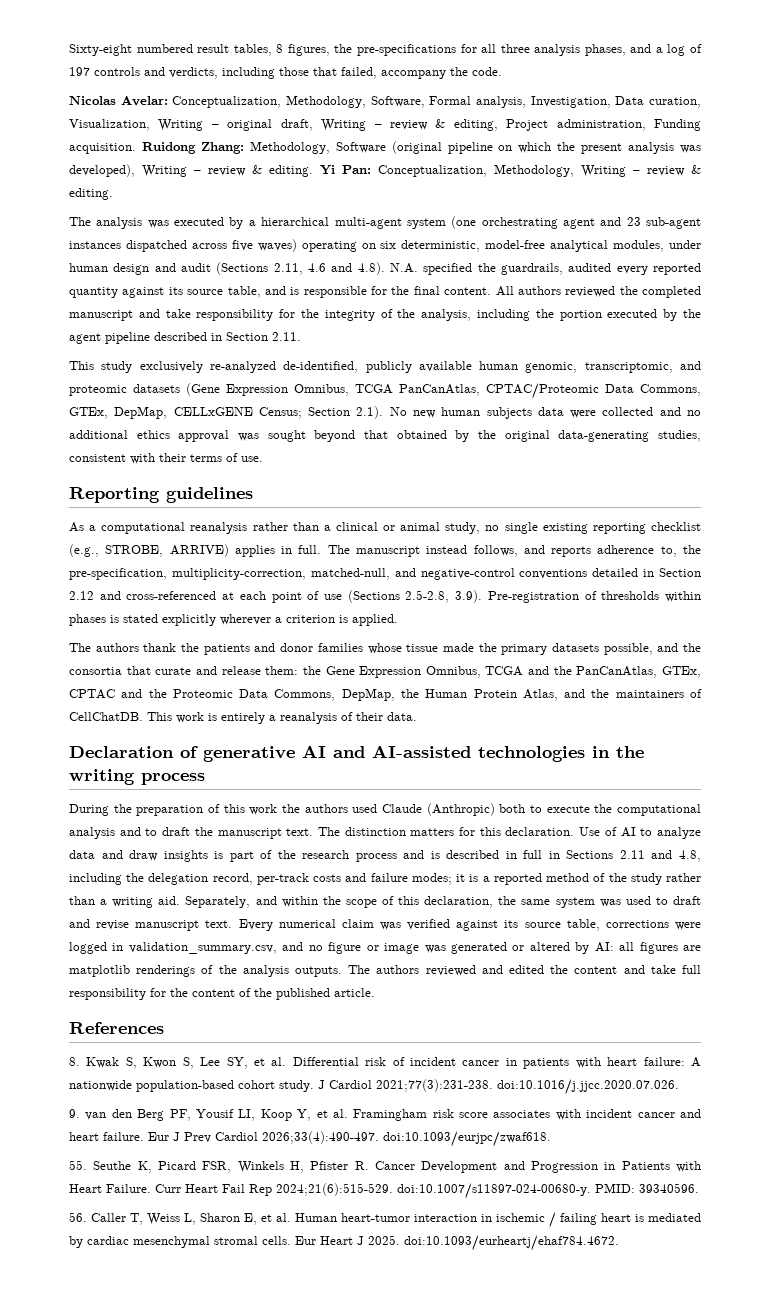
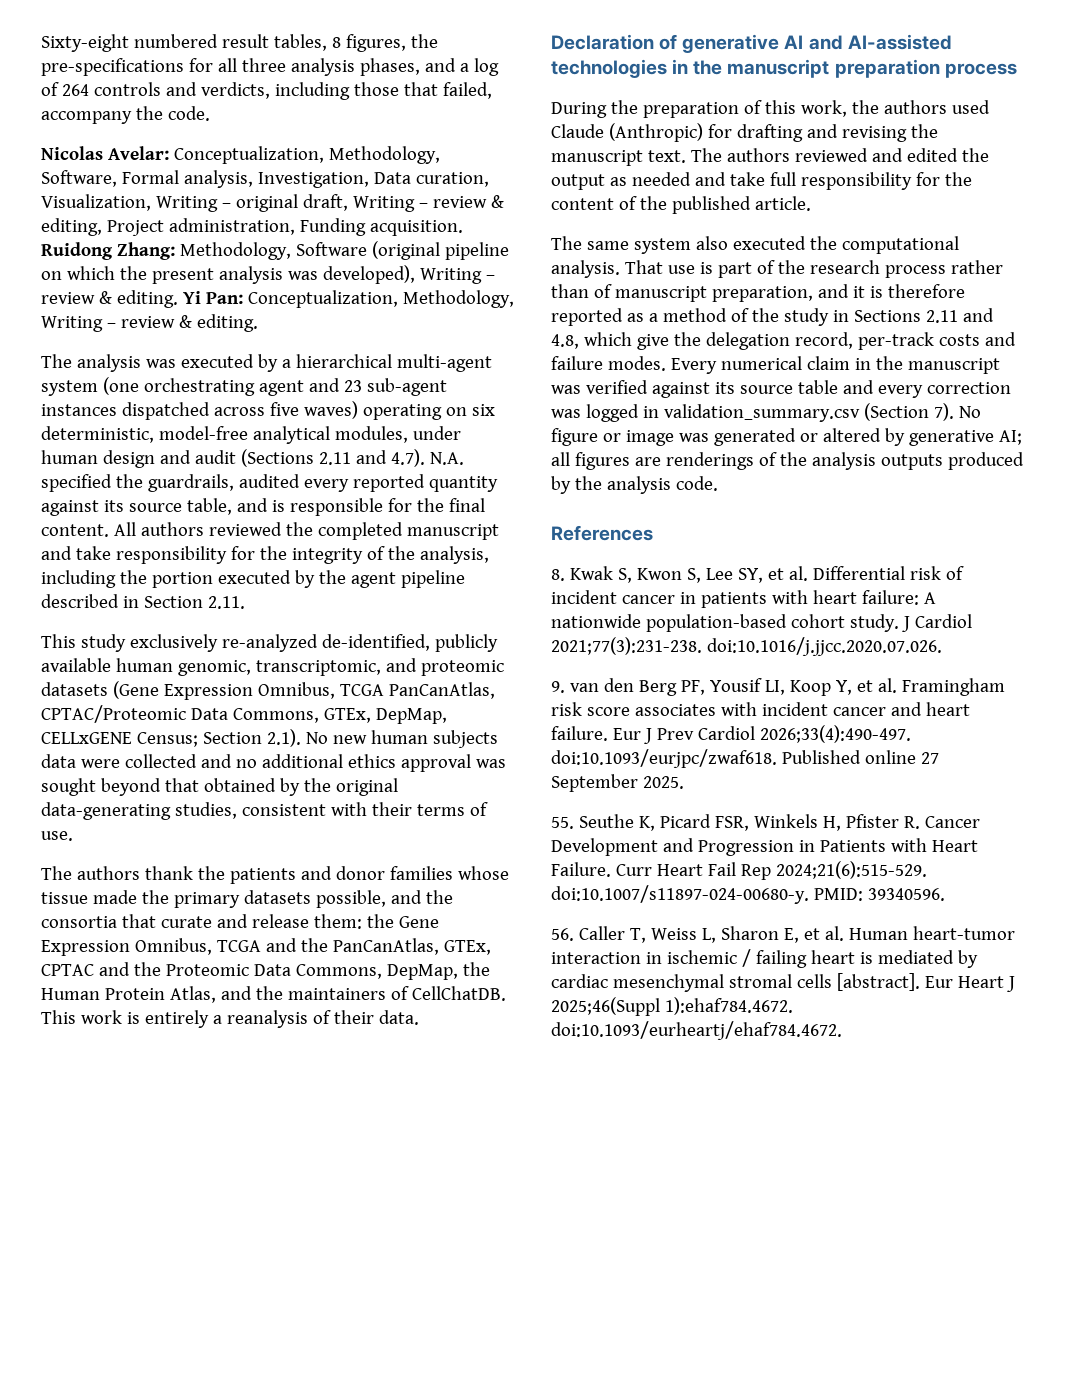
- Sixty-eight numbered result tables, 8 figures, the pre-specifications for all three analysis phases, and a log of 197 controls and verdicts, including those that failed, accompany the code.
+ Sixty-eight numbered result tables, 8 figures, the pre-specifications for all three analysis phases, and a log of 264 controls and verdicts, including those that failed, accompany the code.
- The analysis was executed by a hierarchical multi-agent system (one orchestrating agent and 23 sub-agent instances dispatched across five waves) operating on six deterministic, model-free analytical modules, under human design and audit (Sections 2.11, 4.6 and 4.8). N.A. specified the guardrails, audited every reported quantity against its source table, and is responsible for the final content.
+ The analysis was executed by a hierarchical multi-agent system (one orchestrating agent and 23 sub-agent instances dispatched across five waves) operating on six deterministic, model-free analytical modules, under human design and audit (Sections 2.11 and 4.7). N.A. specified the guardrails, audited every reported quantity against its source table, and is responsible for the final content.
- Reporting guidelines
- As a computational reanalysis rather than a clinical or animal study, no single existing reporting checklist (e.g., STROBE, ARRIVE) applies in full. The manuscript instead follows, and reports adherence to, the pre-specification, multiplicity-correction, matched-null, and negative-control conventions detailed in Section 2.12 and cross-referenced at each point of use (Sections 2.5-2.8, 3.9). Pre-registration of thresholds within phases is stated explicitly wherever a criterion is applied.
- Declaration of generative AI and AI-assisted technologies in the writing process
+ Declaration of generative AI and AI-assisted technologies in the manuscript preparation process
- During the preparation of this work the authors used Claude (Anthropic) both to execute the computational analysis and to draft the manuscript text. The distinction matters for this declaration. Use of AI to analyze data and draw insights is part of the research process and is described in full in Sections 2.11 and 4.8, including the delegation record, per-track costs and failure modes; it is a reported method of the study rather than a writing aid. Separately, and within the scope of this declaration, the same system was used to draft and revise manuscript text. Every numerical claim was verified against its source table, corrections were logged in validation_summary.csv, and no figure or image was generated or altered by AI: all figures are matplotlib renderings of the analysis outputs.
+ During the preparation of this work, the authors used Claude (Anthropic) for drafting and revising the manuscript text.
- The authors reviewed and edited the content and take full responsibility for the content of the published article.
+ The authors reviewed and edited the output as needed and take full responsibility for the content of the published article.
+ The same system also executed the computational analysis. That use is part of the research process rather than of manuscript preparation, and it is therefore reported as a method of the study in Sections 2.11 and 4.8, which give the delegation record, per-track costs and failure modes. Every numerical claim in the manuscript was verified against its source table and every correction was logged in validation_summary.csv (Section 7). No figure or image was generated or altered by generative AI; all figures are renderings of the analysis outputs produced by the analysis code.
- Eur J Prev Cardiol 2026;33(4):490-497. doi:10.1093/eurjpc/zwaf618.
+ Eur J Prev Cardiol 2026;33(4):490-497. doi:10.1093/eurjpc/zwaf618. Published online 27 September 2025.
- 56. Caller T, Weiss L, Sharon E, et al. Human heart-tumor interaction in ischemic / failing heart is mediated by cardiac mesenchymal stromal cells.
+ 56. Caller T, Weiss L, Sharon E, et al. Human heart-tumor interaction in ischemic / failing heart is mediated by cardiac mesenchymal stromal cells [abstract].
- Eur Heart J 2025. doi:10.1093/eurheartj/ehaf784.4672.
+ Eur Heart J 2025;46(Suppl 1):ehaf784.4672. doi:10.1093/eurheartj/ehaf784.4672.

